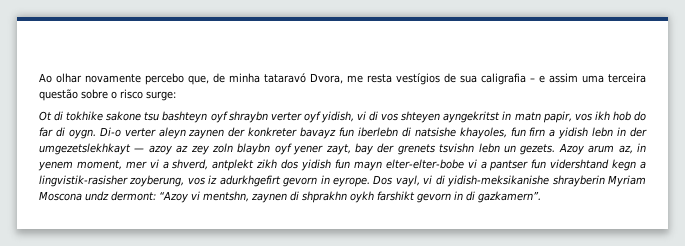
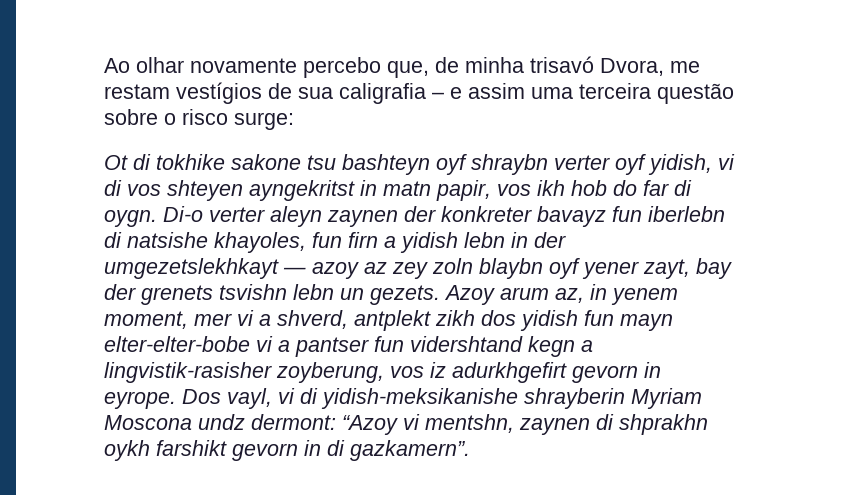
- Ao olhar novamente percebo que, de minha tataravó Dvora, me resta vestígios de sua caligrafia – e assim uma terceira questão sobre o risco surge:
+ Ao olhar novamente percebo que, de minha trisavó Dvora, me restam vestígios de sua caligrafia – e assim uma terceira questão sobre o risco surge:

